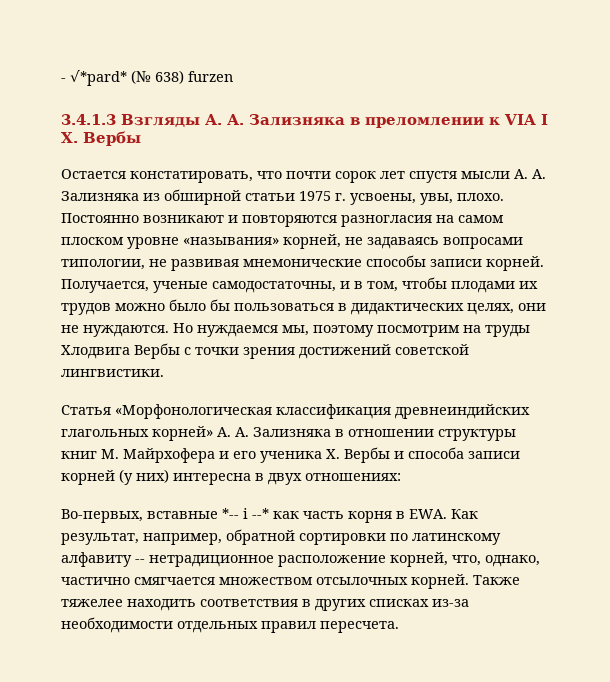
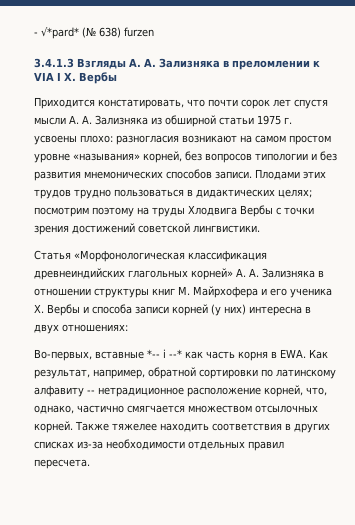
- Остается констатировать, что почти сорок лет спустя мысли А. А. Зализняка из обширной статьи 1975 г. усвоены, увы, плохо. Постоянно возникают и повторяются разногласия на самом плоском уровне «называния» корней, не задаваясь вопросами типологии, не развивая мнемонические способы записи корней. Получается, ученые самодостаточны, и в том, чтобы плодами их трудов можно было бы пользоваться в дидактических целях, они не нуждаются. Но нуждаемся мы, поэтому посмотрим на труды Хлодвига Вербы с точки зрения достижений советской лингвистики.
+ Приходится констатировать, что почти сорок лет спустя мысли А. А. Зализняка из обширной статьи 1975 г. усвоены плохо: разногласия возникают на самом простом уровне «называния» корней, без вопросов типологии и без развития мнемонических способов записи. Плодами этих трудов трудно пользоваться в дидактических целях; посмотрим поэтому на труды Хлодвига Вербы с точки зрения достижений советской лингвистики.

